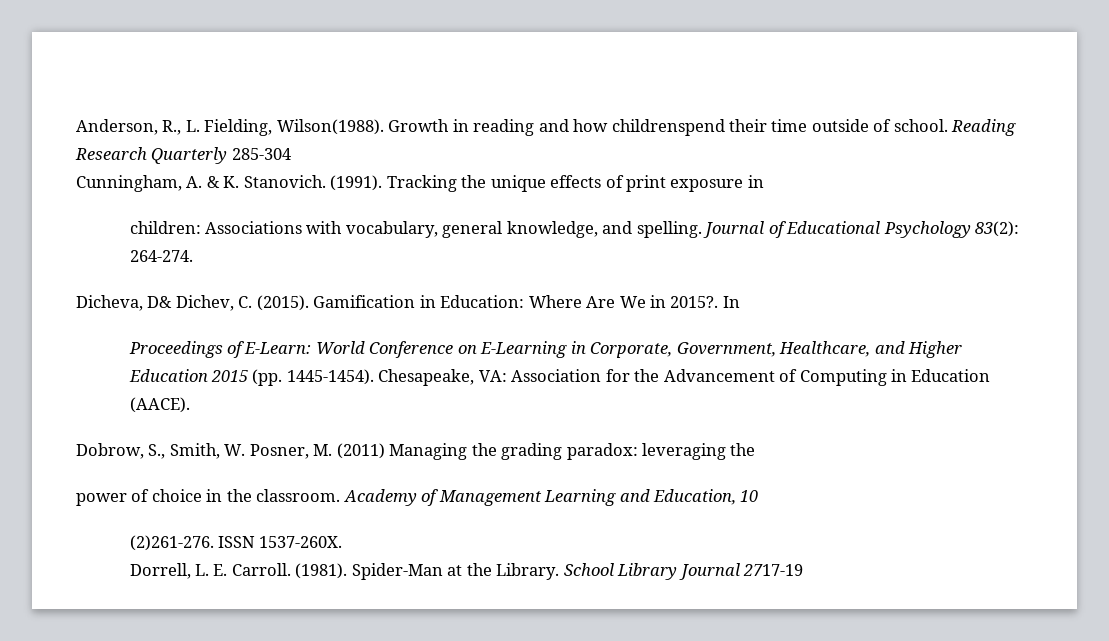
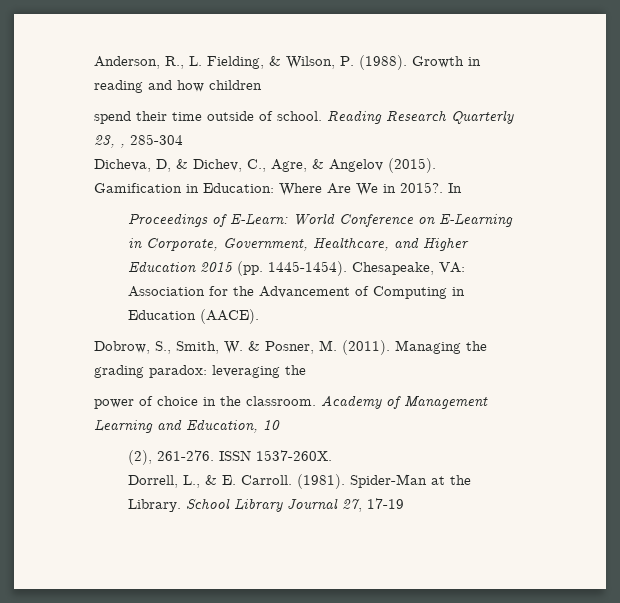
- Anderson, R., L. Fielding, Wilson(1988).
+ Anderson, R., L. Fielding, & Wilson, P. (1988).
- Growth in reading and how childrenspend their time outside of school.
+ Growth in reading and how children
+ spend their time outside of school.
- Reading Research Quarterly 285-304
+ Reading Research Quarterly 23, , 285-304
- Cunningham, A. & K. Stanovich. (1991). Tracking the unique effects of print exposure in
- children: Associations with vocabulary, general knowledge, and spelling. Journal of Educational Psychology 83(2): 264-274.
- Dicheva, D& Dichev, C. (2015).
+ Dicheva, D, & Dichev, C., Agre, & Angelov (2015).
- Dobrow, S., Smith, W. Posner, M. (2011) Managing the grading paradox: leveraging the
+ Dobrow, S., Smith, W. & Posner, M. (2011). Managing the grading paradox: leveraging the
- (2)261-276.
+ (2), 261-276.
- Dorrell, L. E. Carroll.
+ Dorrell, L., & E. Carroll.
- School Library Journal 2717-19
+ School Library Journal 27, 17-19

